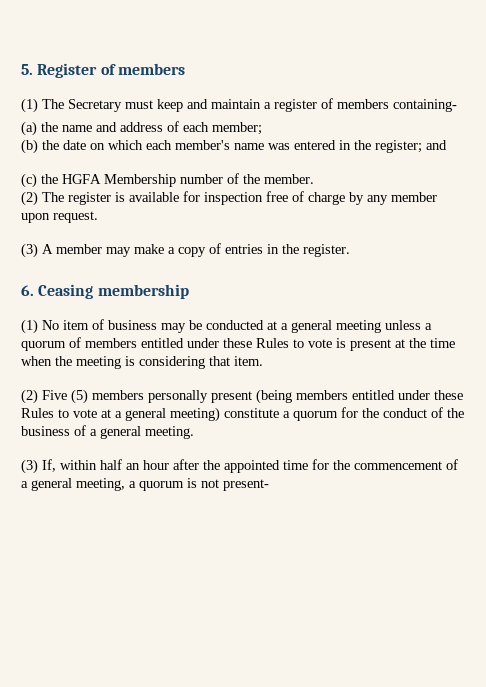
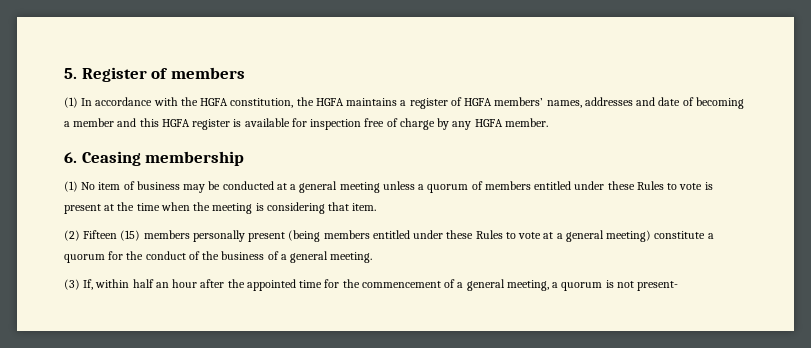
- (1) The Secretary must keep and maintain a register of members containing-
- (a) the name and address of each member;
- (b) the date on which each member's name was entered in the register; and
- (c) the HGFA Membership number of the member.
- (2) The register is available for inspection free of charge by any member upon request.
- (3) A member may make a copy of entries in the register.
+ (1) In accordance with the HGFA constitution, the HGFA maintains a register of HGFA members’ names, addresses and date of becoming a member and this HGFA register is available for inspection free of charge by any HGFA member.
- (2) Five (5) members personally present (being members entitled under these Rules to vote at a general meeting) constitute a quorum for the conduct of the business of a general meeting.
+ (2) Fifteen (15) members personally present (being members entitled under these Rules to vote at a general meeting) constitute a quorum for the conduct of the business of a general meeting.

